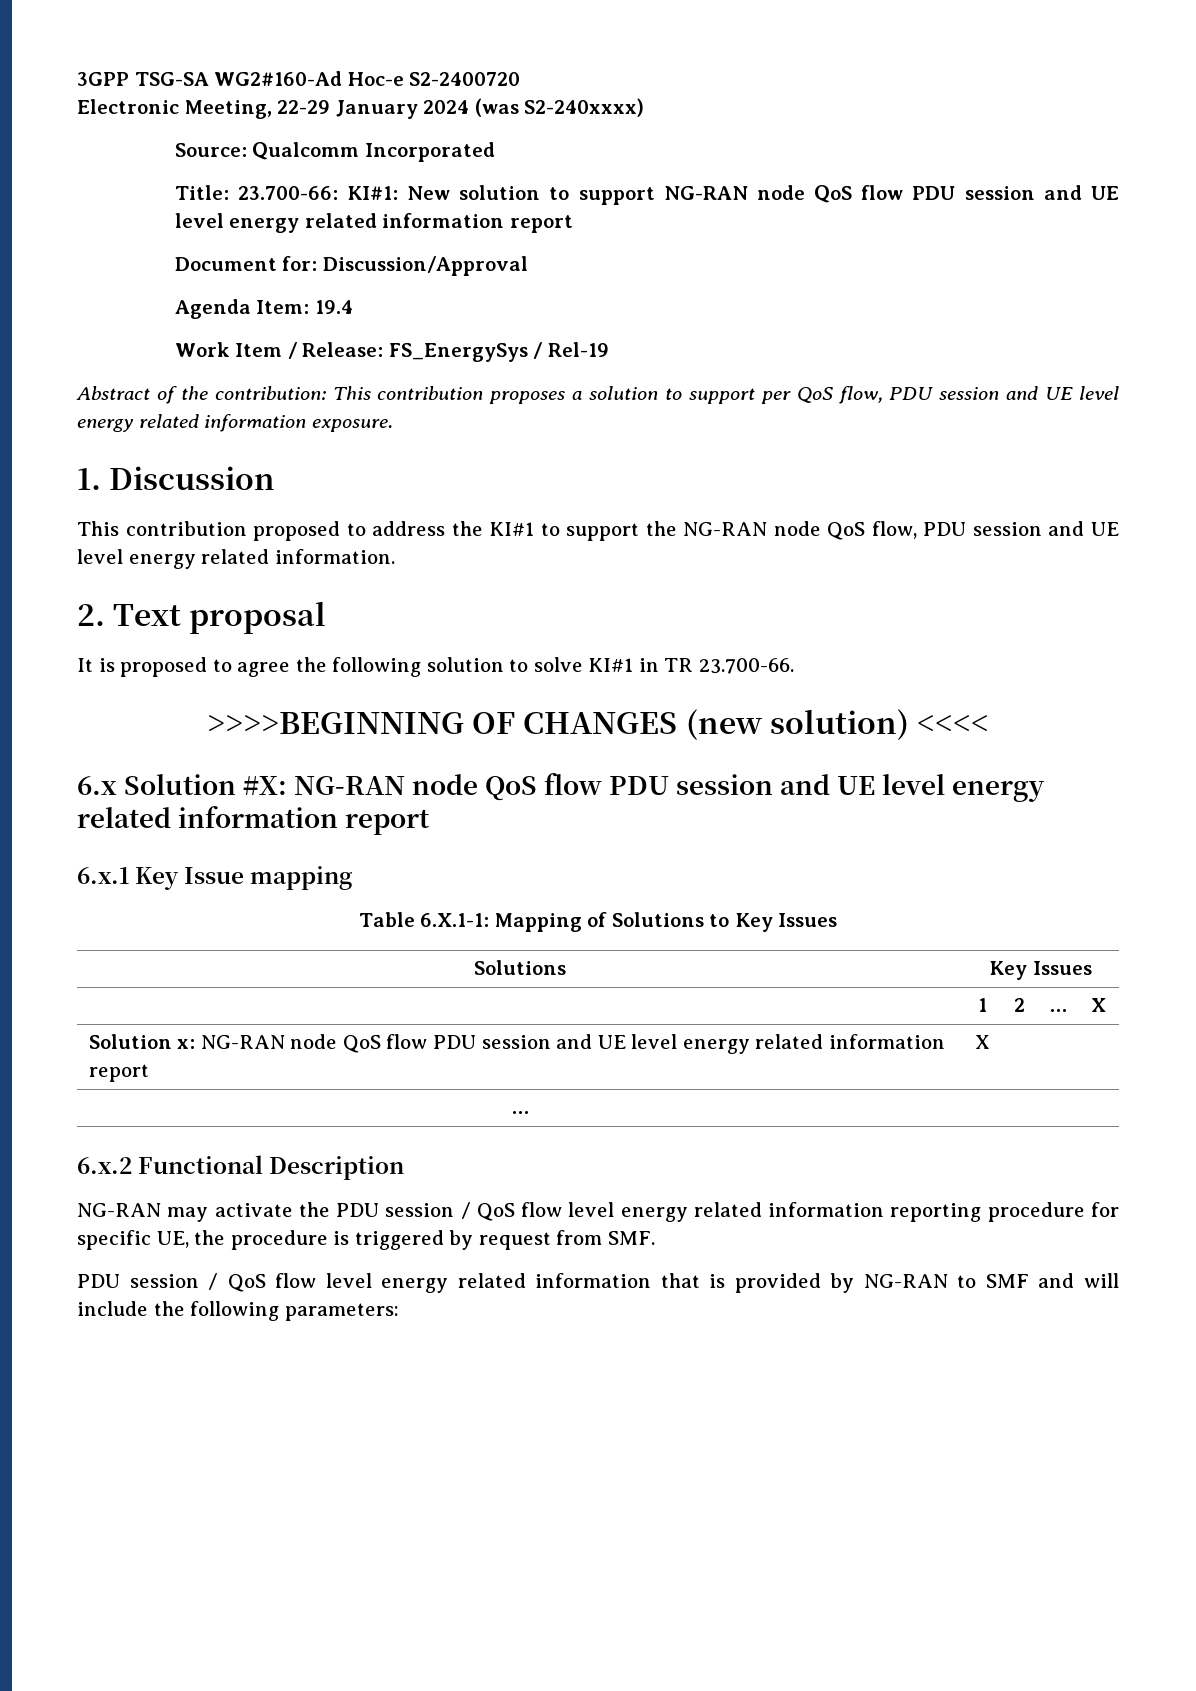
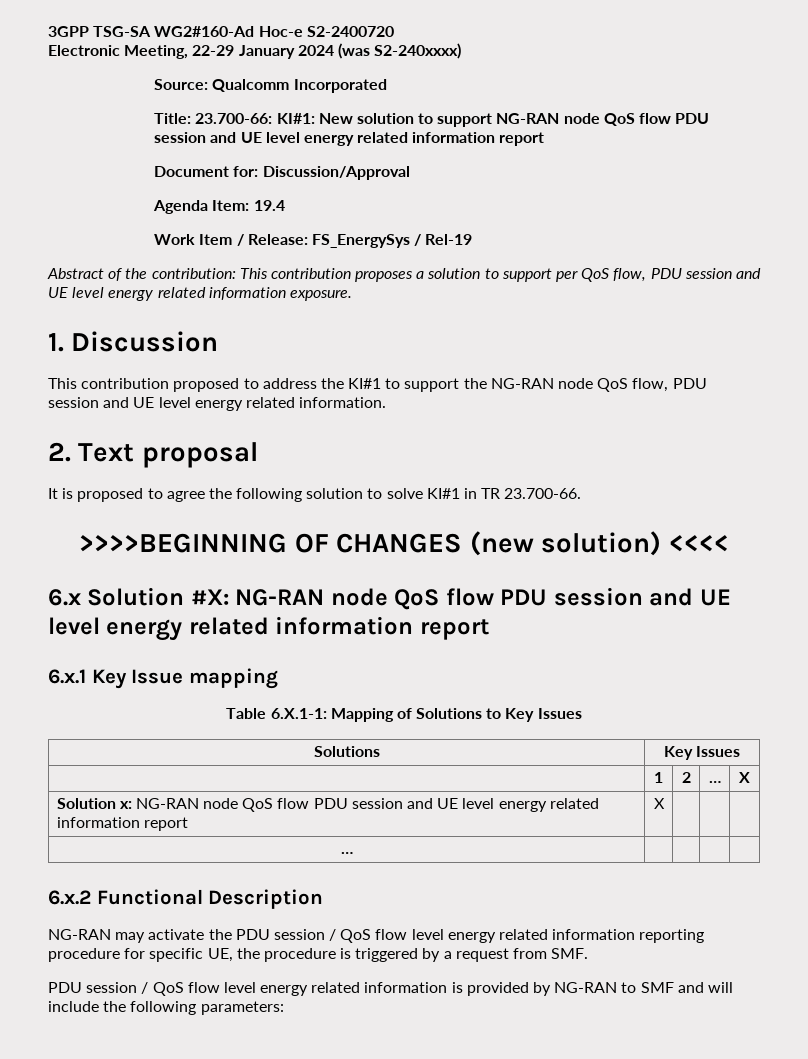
- NG-RAN may activate the PDU session / QoS flow level energy related information reporting procedure for specific UE, the procedure is triggered by request from SMF.
+ NG-RAN may activate the PDU session / QoS flow level energy related information reporting procedure for specific UE, the procedure is triggered by a request from SMF.
- PDU session / QoS flow level energy related information that is provided by NG-RAN to SMF and will include the following parameters:
+ PDU session / QoS flow level energy related information is provided by NG-RAN to SMF and will include the following parameters:

